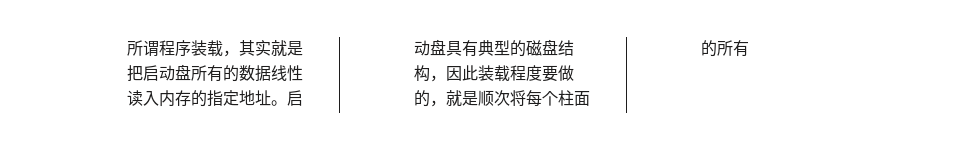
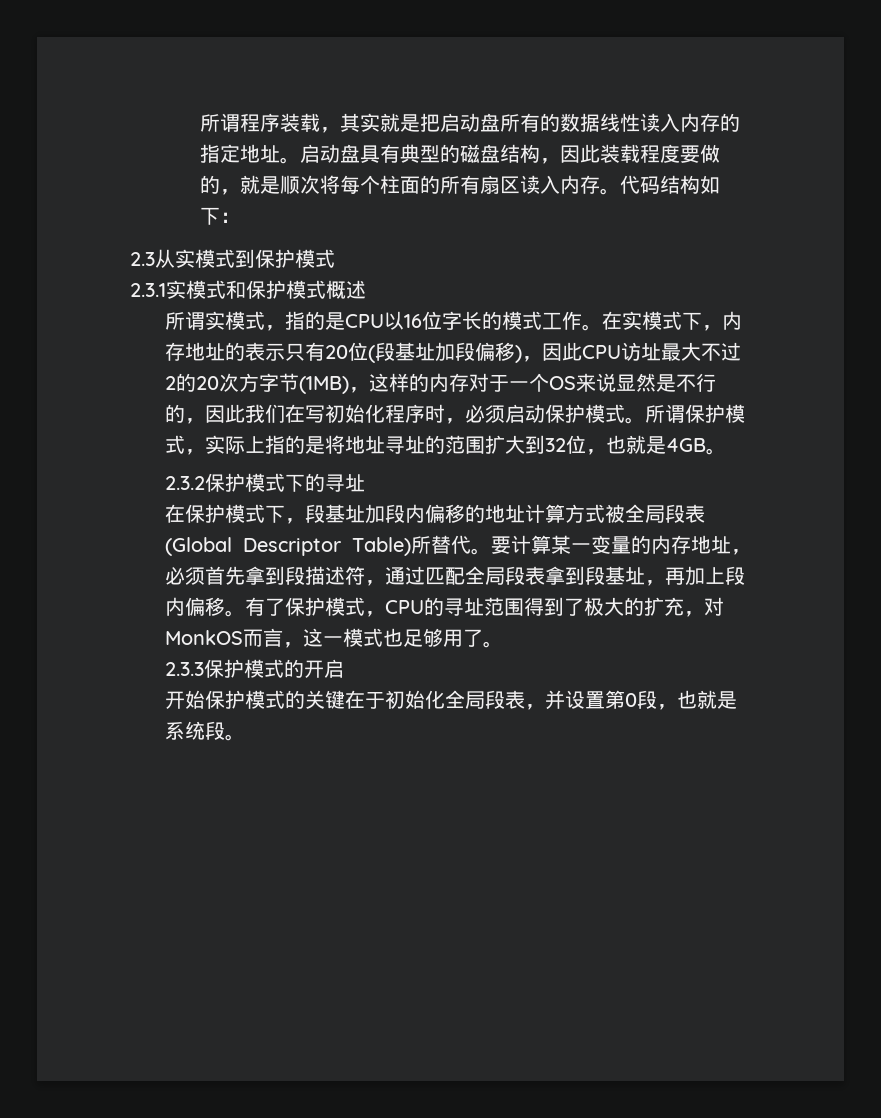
- 启动盘具有典型的磁盘结构，因此装载程度要做的，就是顺次将每个柱面的所有
+ 启动盘具有典型的磁盘结构，因此装载程度要做的，就是顺次将每个柱面的所有扇区读入内存。代码结构如下：
+ 2.3从实模式到保护模式
+ 2.3.1实模式和保护模式概述
+ 所谓实模式，指的是CPU以16位字长的模式工作。在实模式下，内存地址的表示只有20位(段基址加段偏移)，因此CPU访址最大不过2的20次方字节(1MB)，这样的内存对于一个OS来说显然是不行的，因此我们在写初始化程序时，必须启动保护模式。所谓保护模式，实际上指的是将地址寻址的范围扩大到32位，也就是4GB。
+ 2.3.2保护模式下的寻址
+ 在保护模式下，段基址加段内偏移的地址计算方式被全局段表(Global Descriptor Table)所替代。要计算某一变量的内存地址，必须首先拿到段描述符，通过匹配全局段表拿到段基址，再加上段内偏移。有了保护模式，CPU的寻址范围得到了极大的扩充，对MonkOS而言，这一模式也足够用了。
+ 2.3.3保护模式的开启
+ 开始保护模式的关键在于初始化全局段表，并设置第0段，也就是系统段。

